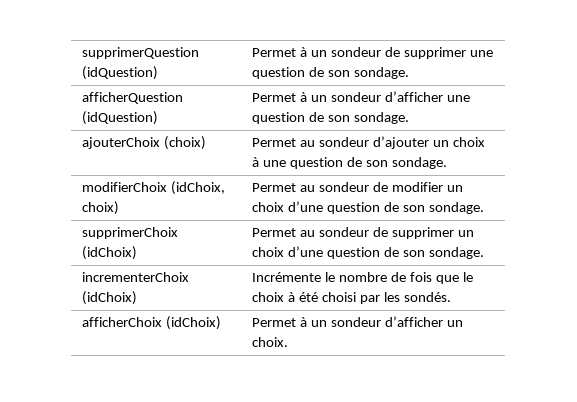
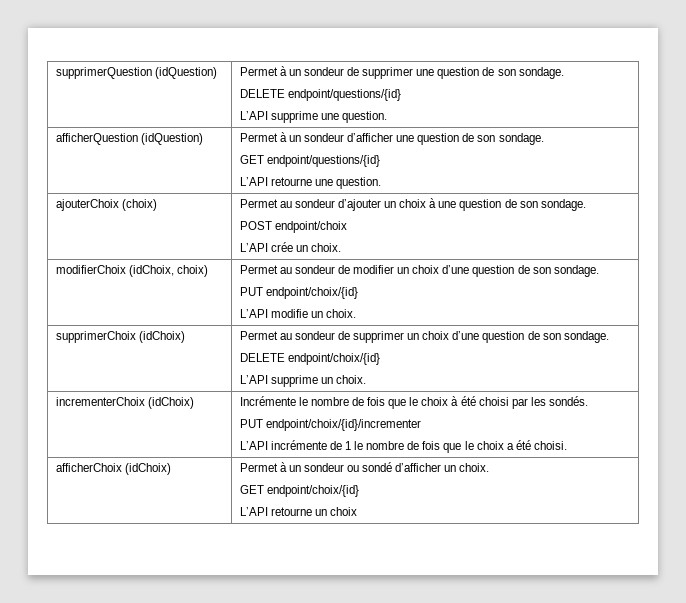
  supprimerQuestion (idQuestion) | Permet à un sondeur de supprimer une question de son sondage.
+ DELETE endpoint/questions/{id}
+ L’API supprime une question.
  afficherQuestion (idQuestion) | Permet à un sondeur d’afficher une question de son sondage.
+ GET endpoint/questions/{id}
+ L’API retourne une question.
  ajouterChoix (choix) | Permet au sondeur d’ajouter un choix à une question de son sondage.
+ POST endpoint/choix
+ L’API crée un choix.
  modifierChoix (idChoix, choix) | Permet au sondeur de modifier un choix d’une question de son sondage.
+ PUT endpoint/choix/{id}
+ L’API modifie un choix.
  supprimerChoix (idChoix) | Permet au sondeur de supprimer un choix d’une question de son sondage.
+ DELETE endpoint/choix/{id}
+ L’API supprime un choix.
  incrementerChoix (idChoix) | Incrémente le nombre de fois que le choix à été choisi par les sondés.
+ PUT endpoint/choix/{id}/incrementer
+ L’API incrémente de 1 le nombre de fois que le choix a été choisi.
- afficherChoix (idChoix) | Permet à un sondeur d’afficher un choix.
+ afficherChoix (idChoix) | Permet à un sondeur ou sondé d’afficher un choix.
+ GET endpoint/choix/{id}
+ L’API retourne un choix

